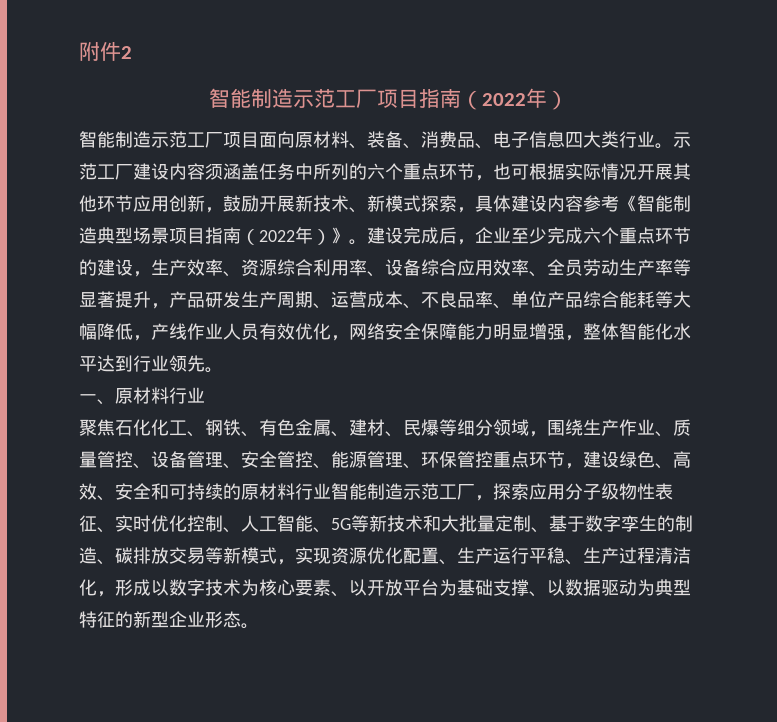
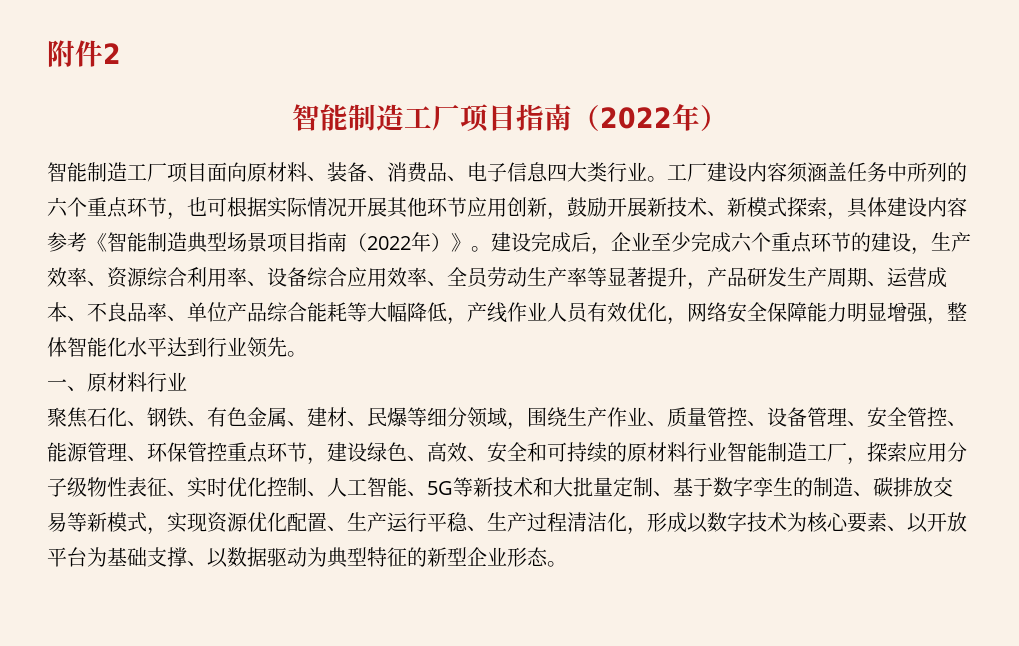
- 智能制造示范工厂项目指南（2022年）
+ 智能制造工厂项目指南（2022年）
- 智能制造示范工厂项目面向原材料、装备、消费品、电子信息四大类行业。
+ 智能制造工厂项目面向原材料、装备、消费品、电子信息四大类行业。
- 示范工厂建设内容须涵盖任务中所列的六个重点环节，也可根据实际情况开展其他环节应用创新，鼓励开展新技术、新模式探索，具体建设内容参考《智能制造典型场景项目指南（2022年）》。
+ 工厂建设内容须涵盖任务中所列的六个重点环节，也可根据实际情况开展其他环节应用创新，鼓励开展新技术、新模式探索，具体建设内容参考《智能制造典型场景项目指南（2022年）》。
- 聚焦石化化工、钢铁、有色金属、建材、民爆等细分领域，围绕生产作业、质量管控、设备管理、安全管控、能源管理、环保管控重点环节，建设绿色、高效、安全和可持续的原材料行业智能制造示范工厂，探索应用分子级物性表征、实时优化控制、人工智能、5G等新技术和大批量定制、基于数字孪生的制造、碳排放交易等新模式，实现资源优化配置、生产运行平稳、生产过程清洁化，形成以数字技术为核心要素、以开放平台为基础支撑、以数据驱动为典型特征的新型企业形态。
+ 聚焦石化、钢铁、有色金属、建材、民爆等细分领域，围绕生产作业、质量管控、设备管理、安全管控、能源管理、环保管控重点环节，建设绿色、高效、安全和可持续的原材料行业智能制造工厂，探索应用分子级物性表征、实时优化控制、人工智能、5G等新技术和大批量定制、基于数字孪生的制造、碳排放交易等新模式，实现资源优化配置、生产运行平稳、生产过程清洁化，形成以数字技术为核心要素、以开放平台为基础支撑、以数据驱动为典型特征的新型企业形态。

